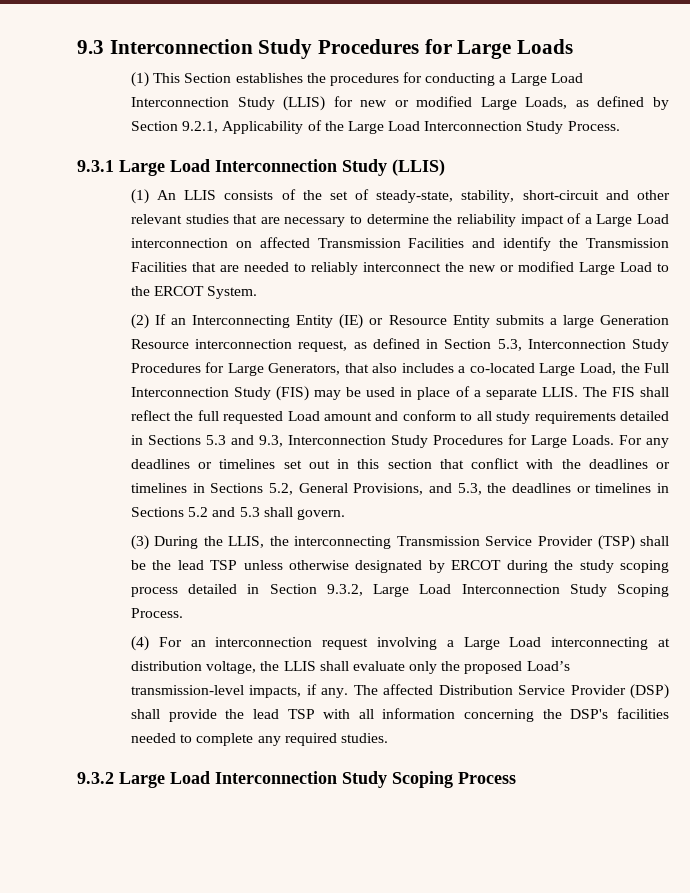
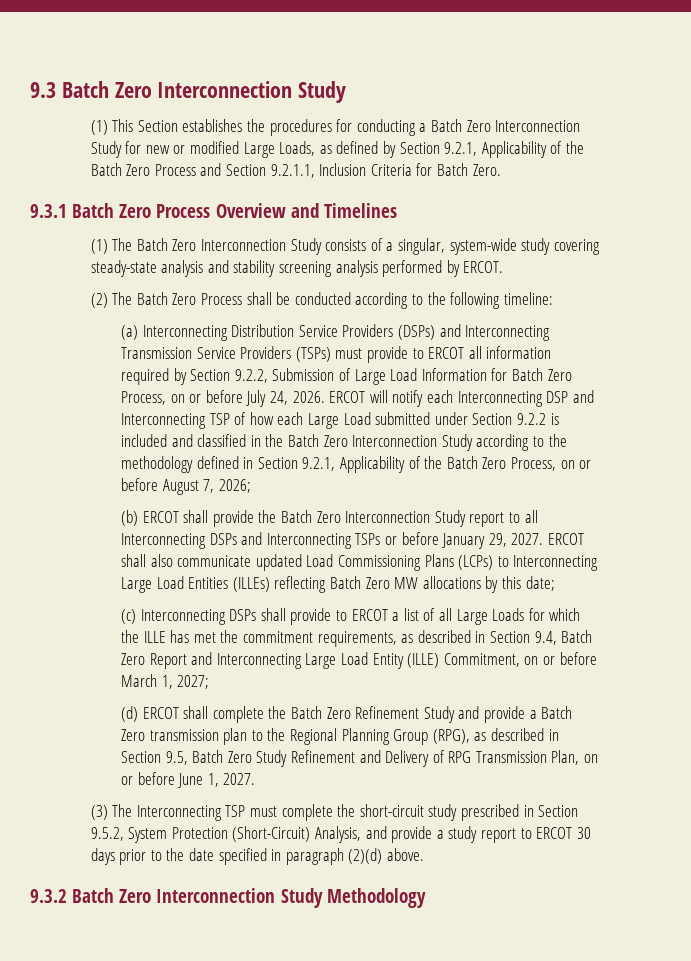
- 9.3 Interconnection Study Procedures for Large Loads
+ 9.3 Batch Zero Interconnection Study
- (1) This Section establishes the procedures for conducting a Large Load Interconnection Study (LLIS) for new or modified Large Loads, as defined by Section 9.2.1, Applicability of the Large Load Interconnection Study Process.
- 9.3.1 Large Load Interconnection Study (LLIS)
- (1) An LLIS consists of the set of steady-state, stability, short-circuit and other relevant studies that are necessary to determine the reliability impact of a Large Load interconnection on affected Transmission Facilities and identify the Transmission Facilities that are needed to reliably interconnect the new or modified Large Load to the ERCOT System.
- (2) If an Interconnecting Entity (IE) or Resource Entity submits a large Generation Resource interconnection request, as defined in Section 5.3, Interconnection Study Procedures for Large Generators, that also includes a co-located Large Load, the Full Interconnection Study (FIS) may be used in place of a separate LLIS. The FIS shall reflect the full requested Load amount and conform to all study requirements detailed in Sections 5.3 and 9.3, Interconnection Study Procedures for Large Loads. For any deadlines or timelines set out in this section that conflict with the deadlines or timelines in Sections 5.2, General Provisions, and 5.3, the deadlines or timelines in Sections 5.2 and 5.3 shall govern.
- (3) During the LLIS, the interconnecting Transmission Service Provider (TSP) shall be the lead TSP unless otherwise designated by ERCOT during the study scoping process detailed in Section 9.3.2, Large Load Interconnection Study Scoping Process.
- (4) For an interconnection request involving a Large Load interconnecting at distribution voltage, the LLIS shall evaluate only the proposed Load’s transmission-level impacts, if any. The affected Distribution Service Provider (DSP) shall provide the lead TSP with all information concerning the DSP's facilities needed to complete any required studies.
- 9.3.2 Large Load Interconnection Study Scoping Process
+ (1) This Section establishes the procedures for conducting a Batch Zero Interconnection Study for new or modified Large Loads, as defined by Section 9.2.1, Applicability of the Batch Zero Process and Section 9.2.1.1, Inclusion Criteria for Batch Zero.
+ 9.3.1 Batch Zero Process Overview and Timelines
+ (1) The Batch Zero Interconnection Study consists of a singular, system-wide study covering steady-state analysis and stability screening analysis performed by ERCOT.
+ (2) The Batch Zero Process shall be conducted according to the following timeline:
+ (a) Interconnecting Distribution Service Providers (DSPs) and Interconnecting Transmission Service Providers (TSPs) must provide to ERCOT all information required by Section 9.2.2, Submission of Large Load Information for Batch Zero Process, on or before July 24, 2026. ERCOT will notify each Interconnecting DSP and Interconnecting TSP of how each Large Load submitted under Section 9.2.2 is included and classified in the Batch Zero Interconnection Study according to the methodology defined in Section 9.2.1, Applicability of the Batch Zero Process, on or before August 7, 2026;
+ (b) ERCOT shall provide the Batch Zero Interconnection Study report to all Interconnecting DSPs and Interconnecting TSPs or before January 29, 2027. ERCOT shall also communicate updated Load Commissioning Plans (LCPs) to Interconnecting Large Load Entities (ILLEs) reflecting Batch Zero MW allocations by this date;
+ (c) Interconnecting DSPs shall provide to ERCOT a list of all Large Loads for which the ILLE has met the commitment requirements, as described in Section 9.4, Batch Zero Report and Interconnecting Large Load Entity (ILLE) Commitment, on or before March 1, 2027;
+ (d) ERCOT shall complete the Batch Zero Refinement Study and provide a Batch Zero transmission plan to the Regional Planning Group (RPG), as described in Section 9.5, Batch Zero Study Refinement and Delivery of RPG Transmission Plan, on or before June 1, 2027.
+ (3) The Interconnecting TSP must complete the short-circuit study prescribed in Section 9.5.2, System Protection (Short-Circuit) Analysis, and provide a study report to ERCOT 30 days prior to the date specified in paragraph (2)(d) above.
+ 9.3.2 Batch Zero Interconnection Study Methodology

